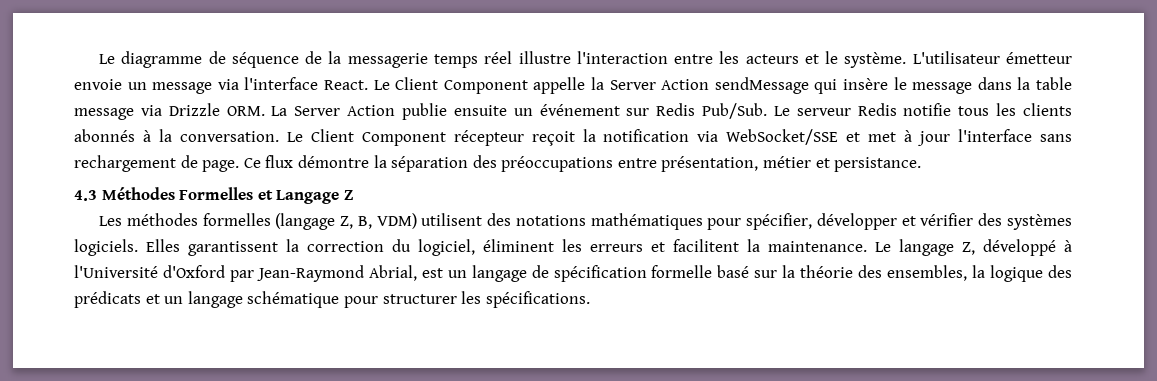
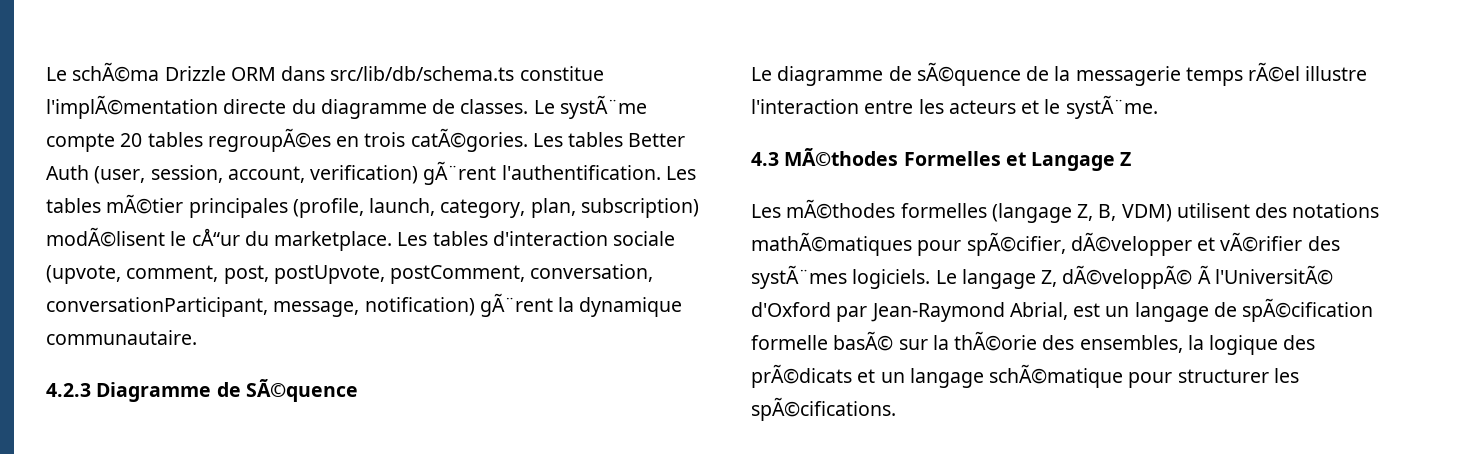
- Le diagramme de séquence de la messagerie temps réel illustre l'interaction entre les acteurs et le système. L'utilisateur émetteur envoie un message via l'interface React. Le Client Component appelle la Server Action sendMessage qui insère le message dans la table message via Drizzle ORM. La Server Action publie ensuite un événement sur Redis Pub/Sub. Le serveur Redis notifie tous les clients abonnés à la conversation. Le Client Component récepteur reçoit la notification via WebSocket/SSE et met à jour l'interface sans rechargement de page. Ce flux démontre la séparation des préoccupations entre présentation, métier et persistance.
+ Le schÃ©ma Drizzle ORM dans src/lib/db/schema.ts constitue l'implÃ©mentation directe du diagramme de classes. Le systÃ¨me compte 20 tables regroupÃ©es en trois catÃ©gories. Les tables Better Auth (user, session, account, verification) gÃ¨rent l'authentification. Les tables mÃ©tier principales (profile, launch, category, plan, subscription) modÃ©lisent le cÅ“ur du marketplace. Les tables d'interaction sociale (upvote, comment, post, postUpvote, postComment, conversation, conversationParticipant, message, notification) gÃ¨rent la dynamique communautaire.
+ 4.2.3 Diagramme de SÃ©quence
+ Le diagramme de sÃ©quence de la messagerie temps rÃ©el illustre l'interaction entre les acteurs et le systÃ¨me.
- 4.3 Méthodes Formelles et Langage Z
+ 4.3 MÃ©thodes Formelles et Langage Z
- Les méthodes formelles (langage Z, B, VDM) utilisent des notations mathématiques pour spécifier, développer et vérifier des systèmes logiciels. Elles garantissent la correction du logiciel, éliminent les erreurs et facilitent la maintenance. Le langage Z, développé à l'Université d'Oxford par Jean-Raymond Abrial, est un langage de spécification formelle basé sur la théorie des ensembles, la logique des prédicats et un langage schématique pour structurer les spécifications.
+ Les mÃ©thodes formelles (langage Z, B, VDM) utilisent des notations mathÃ©matiques pour spÃ©cifier, dÃ©velopper et vÃ©rifier des systÃ¨mes logiciels. Le langage Z, dÃ©veloppÃ© Ã l'UniversitÃ© d'Oxford par Jean-Raymond Abrial, est un langage de spÃ©cification formelle basÃ© sur la thÃ©orie des ensembles, la logique des prÃ©dicats et un langage schÃ©matique pour structurer les spÃ©cifications.

